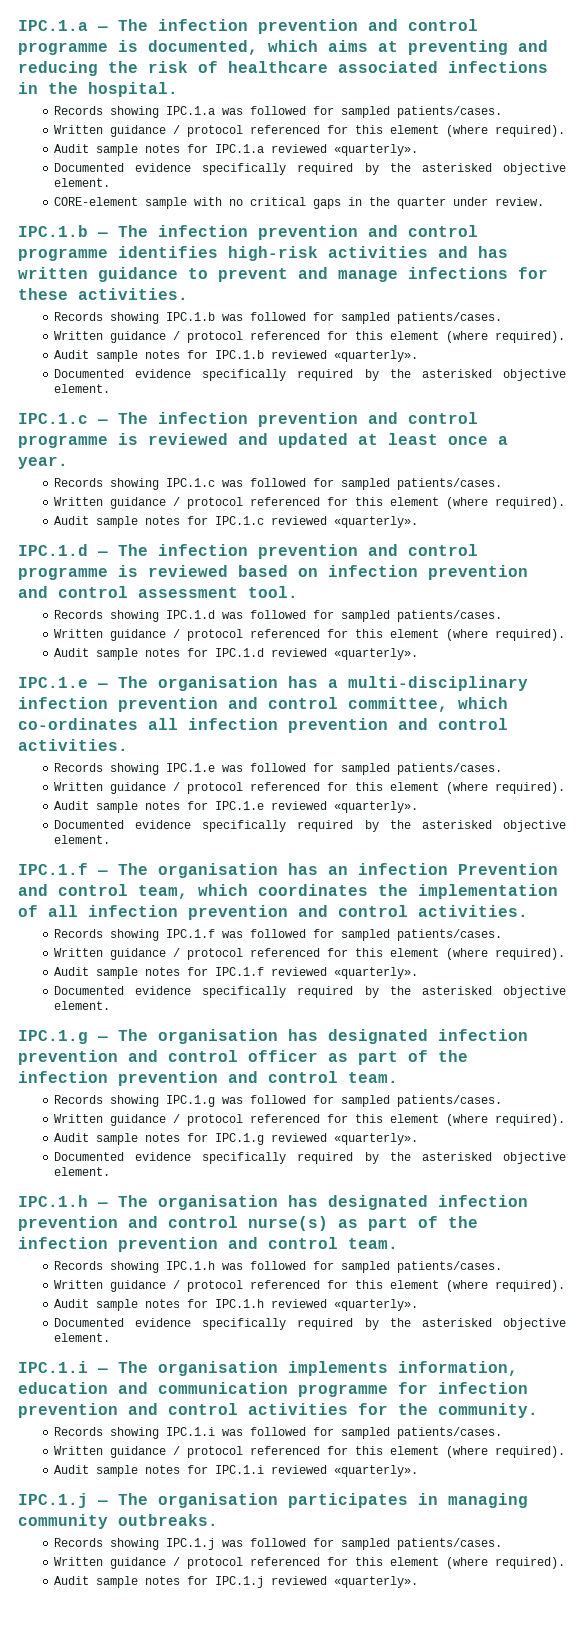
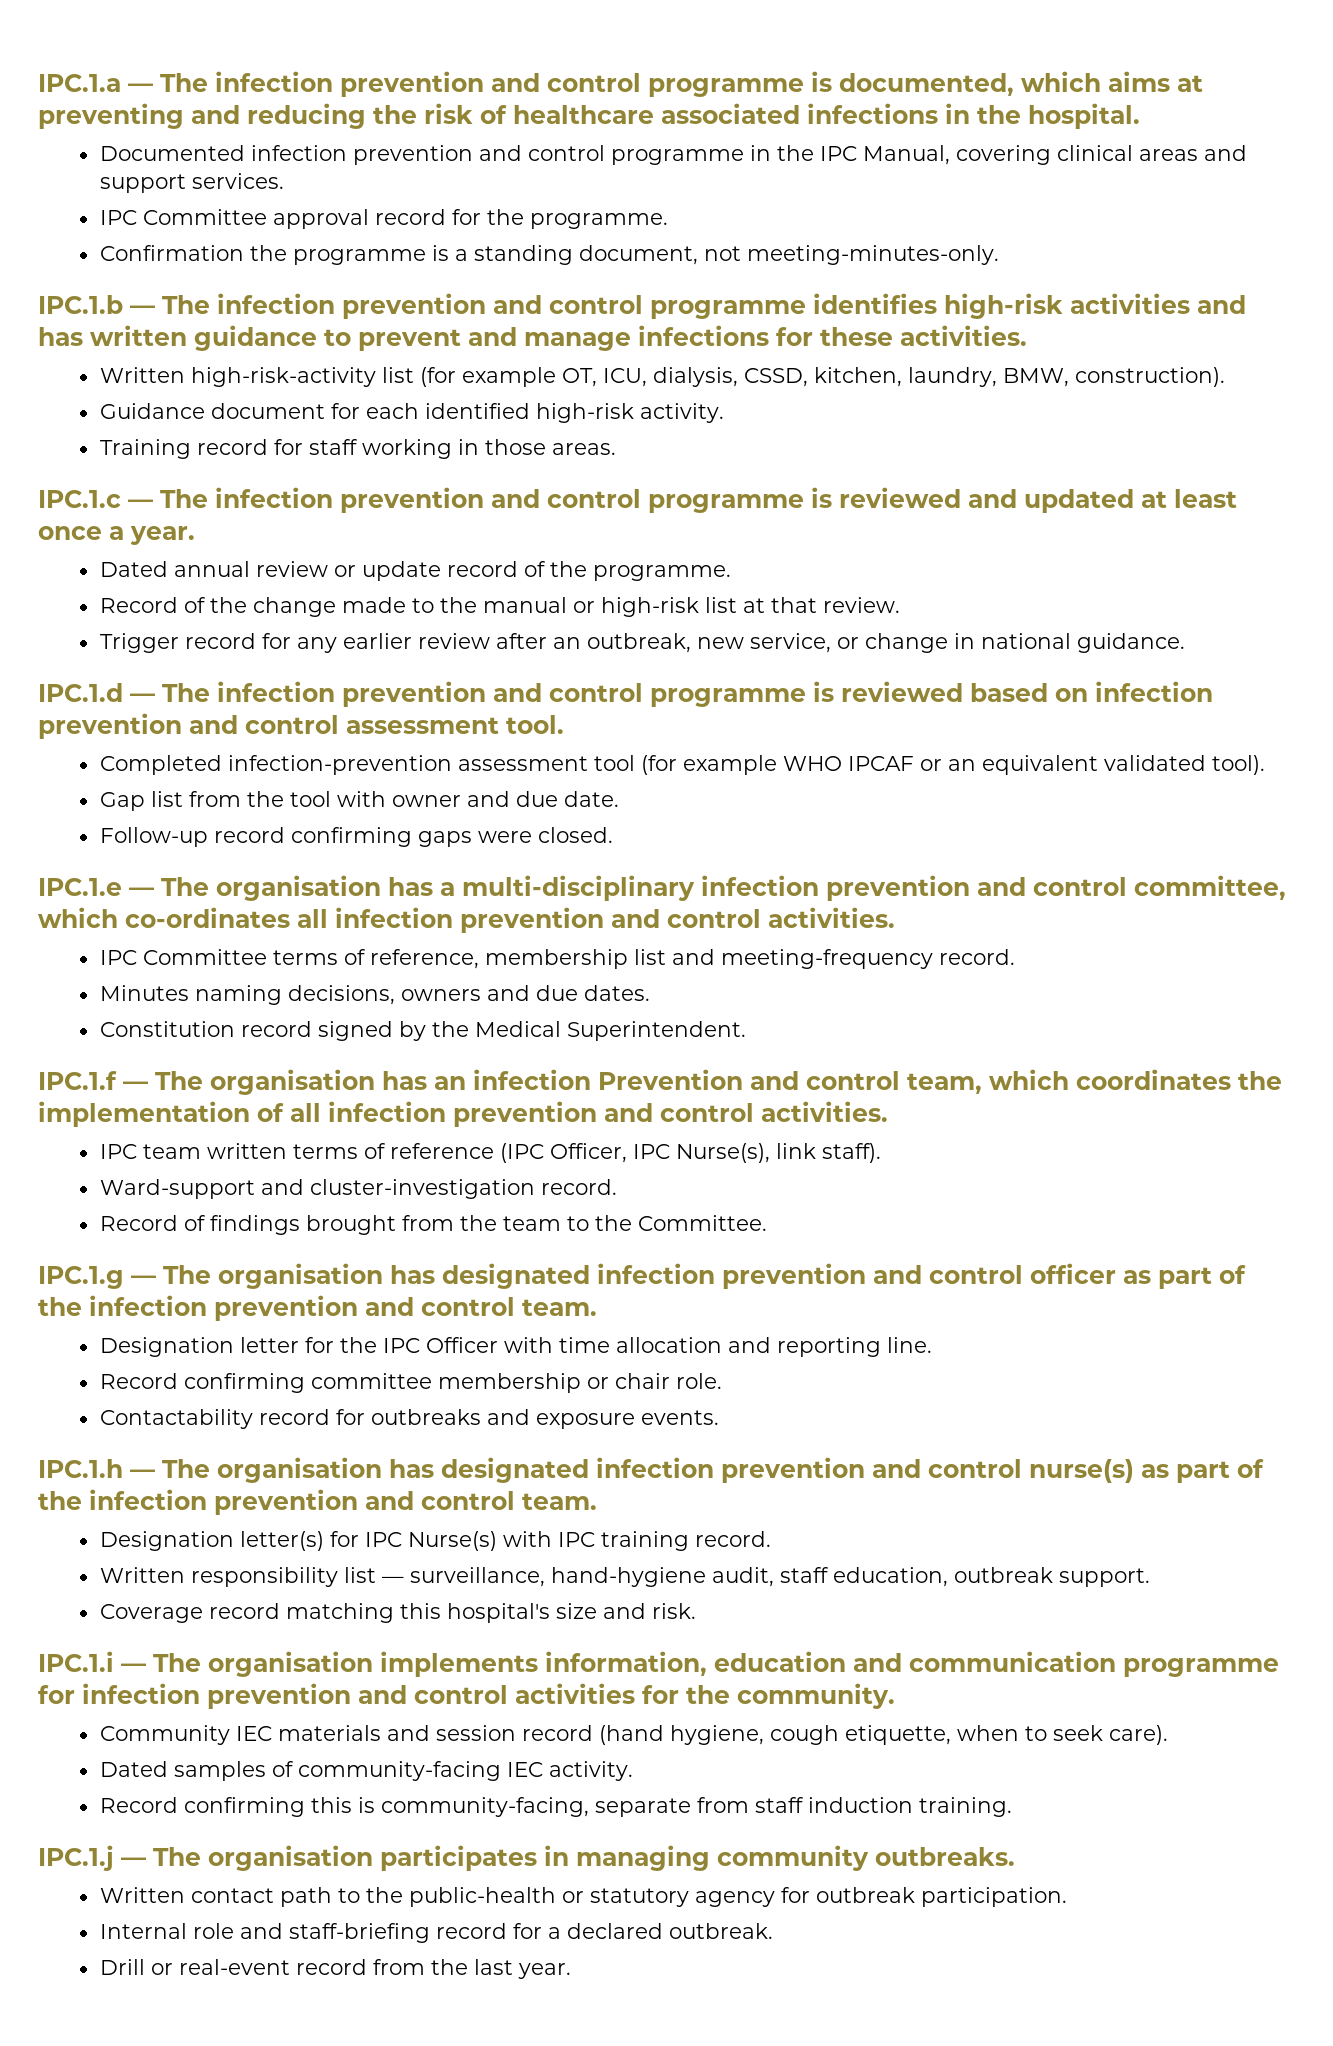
- Records showing IPC.1.a was followed for sampled patients/cases.
- Written guidance / protocol referenced for this element (where required).
- Audit sample notes for IPC.1.a reviewed «quarterly».
- Documented evidence specifically required by the asterisked objective element.
- CORE-element sample with no critical gaps in the quarter under review.
+ Documented infection prevention and control programme in the IPC Manual, covering clinical areas and support services.
+ IPC Committee approval record for the programme.
+ Confirmation the programme is a standing document, not meeting-minutes-only.
- Records showing IPC.1.b was followed for sampled patients/cases.
- Written guidance / protocol referenced for this element (where required).
- Audit sample notes for IPC.1.b reviewed «quarterly».
- Documented evidence specifically required by the asterisked objective element.
+ Written high-risk-activity list (for example OT, ICU, dialysis, CSSD, kitchen, laundry, BMW, construction).
+ Guidance document for each identified high-risk activity.
+ Training record for staff working in those areas.
- Records showing IPC.1.c was followed for sampled patients/cases.
- Written guidance / protocol referenced for this element (where required).
- Audit sample notes for IPC.1.c reviewed «quarterly».
+ Dated annual review or update record of the programme.
+ Record of the change made to the manual or high-risk list at that review.
+ Trigger record for any earlier review after an outbreak, new service, or change in national guidance.
- Records showing IPC.1.d was followed for sampled patients/cases.
- Written guidance / protocol referenced for this element (where required).
- Audit sample notes for IPC.1.d reviewed «quarterly».
+ Completed infection-prevention assessment tool (for example WHO IPCAF or an equivalent validated tool).
+ Gap list from the tool with owner and due date.
+ Follow-up record confirming gaps were closed.
- Records showing IPC.1.e was followed for sampled patients/cases.
- Written guidance / protocol referenced for this element (where required).
- Audit sample notes for IPC.1.e reviewed «quarterly».
- Documented evidence specifically required by the asterisked objective element.
+ IPC Committee terms of reference, membership list and meeting-frequency record.
+ Minutes naming decisions, owners and due dates.
+ Constitution record signed by the Medical Superintendent.
- Records showing IPC.1.f was followed for sampled patients/cases.
- Written guidance / protocol referenced for this element (where required).
- Audit sample notes for IPC.1.f reviewed «quarterly».
- Documented evidence specifically required by the asterisked objective element.
+ IPC team written terms of reference (IPC Officer, IPC Nurse(s), link staff).
+ Ward-support and cluster-investigation record.
+ Record of findings brought from the team to the Committee.
- Records showing IPC.1.g was followed for sampled patients/cases.
- Written guidance / protocol referenced for this element (where required).
- Audit sample notes for IPC.1.g reviewed «quarterly».
- Documented evidence specifically required by the asterisked objective element.
+ Designation letter for the IPC Officer with time allocation and reporting line.
+ Record confirming committee membership or chair role.
+ Contactability record for outbreaks and exposure events.
- Records showing IPC.1.h was followed for sampled patients/cases.
- Written guidance / protocol referenced for this element (where required).
- Audit sample notes for IPC.1.h reviewed «quarterly».
- Documented evidence specifically required by the asterisked objective element.
+ Designation letter(s) for IPC Nurse(s) with IPC training record.
+ Written responsibility list — surveillance, hand-hygiene audit, staff education, outbreak support.
+ Coverage record matching this hospital's size and risk.
- Records showing IPC.1.i was followed for sampled patients/cases.
- Written guidance / protocol referenced for this element (where required).
- Audit sample notes for IPC.1.i reviewed «quarterly».
+ Community IEC materials and session record (hand hygiene, cough etiquette, when to seek care).
+ Dated samples of community-facing IEC activity.
+ Record confirming this is community-facing, separate from staff induction training.
- Records showing IPC.1.j was followed for sampled patients/cases.
- Written guidance / protocol referenced for this element (where required).
- Audit sample notes for IPC.1.j reviewed «quarterly».
+ Written contact path to the public-health or statutory agency for outbreak participation.
+ Internal role and staff-briefing record for a declared outbreak.
+ Drill or real-event record from the last year.

